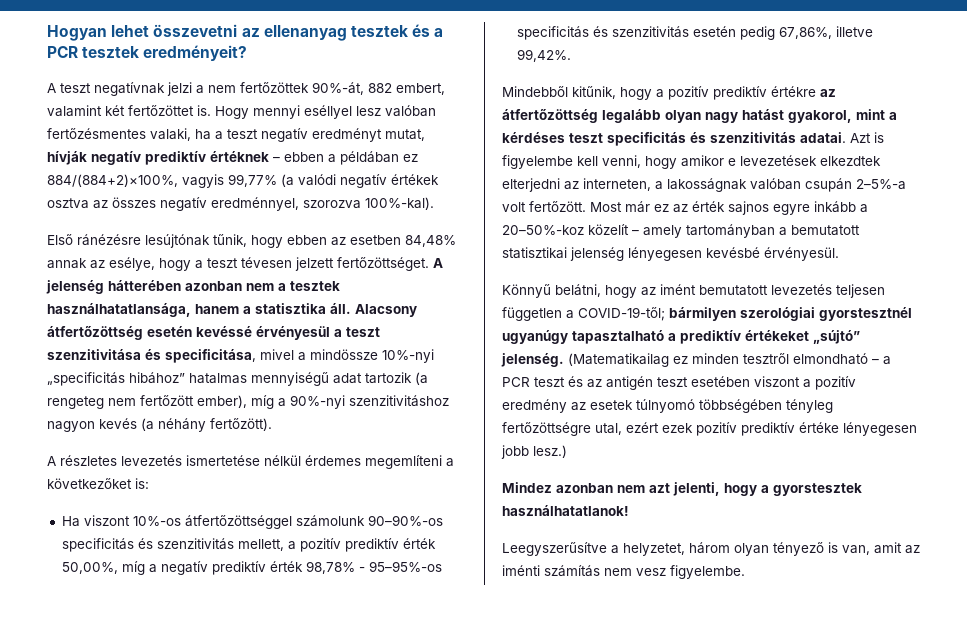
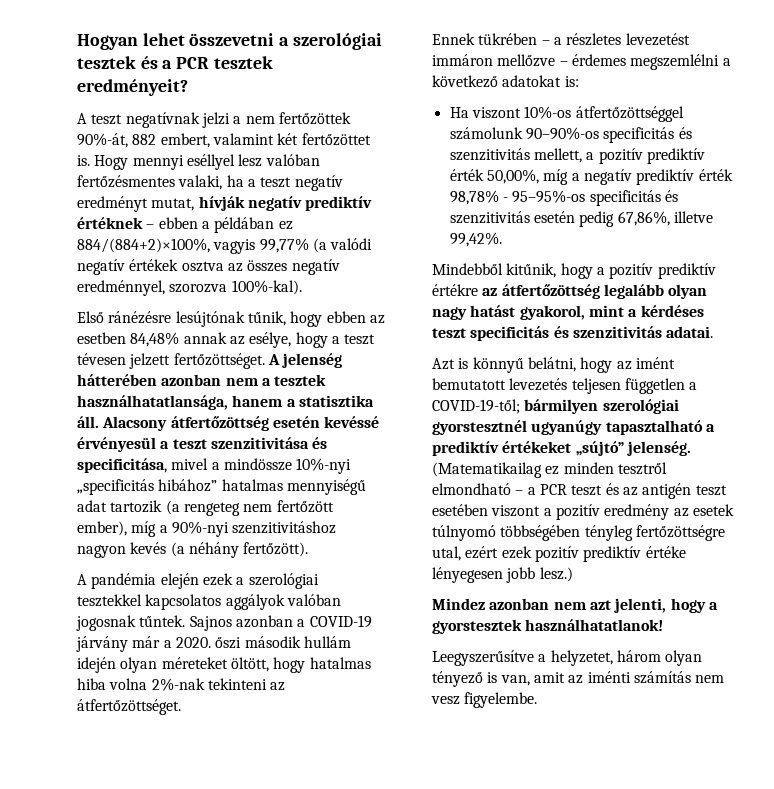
- Hogyan lehet összevetni az ellenanyag tesztek és a PCR tesztek eredményeit?
+ Hogyan lehet összevetni a szerológiai tesztek és a PCR tesztek eredményeit?
- A részletes levezetés ismertetése nélkül érdemes megemlíteni a következőket is:
+ A pandémia elején ezek a szerológiai tesztekkel kapcsolatos aggályok valóban jogosnak tűntek. Sajnos azonban a COVID-19 járvány már a 2020. őszi második hullám idején olyan méreteket öltött, hogy hatalmas hiba volna 2%-nak tekinteni az átfertőzöttséget.
+ Ennek tükrében – a részletes levezetést immáron mellőzve – érdemes megszemlélni a következő adatokat is:
- Mindebből kitűnik, hogy a pozitív prediktív értékre az átfertőzöttség legalább olyan nagy hatást gyakorol, mint a kérdéses teszt specificitás és szenzitivitás adatai. Azt is figyelembe kell venni, hogy amikor e levezetések elkezdtek elterjedni az interneten, a lakosságnak valóban csupán 2–5%-a volt fertőzött. Most már ez az érték sajnos egyre inkább a 20–50%-koz közelít – amely tartományban a bemutatott statisztikai jelenség lényegesen kevésbé érvényesül.
- Könnyű belátni, hogy az imént bemutatott levezetés teljesen független a COVID-19-től; bármilyen szerológiai gyorstesztnél ugyanúgy tapasztalható a prediktív értékeket „sújtó” jelenség.
+ Mindebből kitűnik, hogy a pozitív prediktív értékre az átfertőzöttség legalább olyan nagy hatást gyakorol, mint a kérdéses teszt specificitás és szenzitivitás adatai.
+ Azt is könnyű belátni, hogy az imént bemutatott levezetés teljesen független a COVID-19-től; bármilyen szerológiai gyorstesztnél ugyanúgy tapasztalható a prediktív értékeket „sújtó” jelenség.

